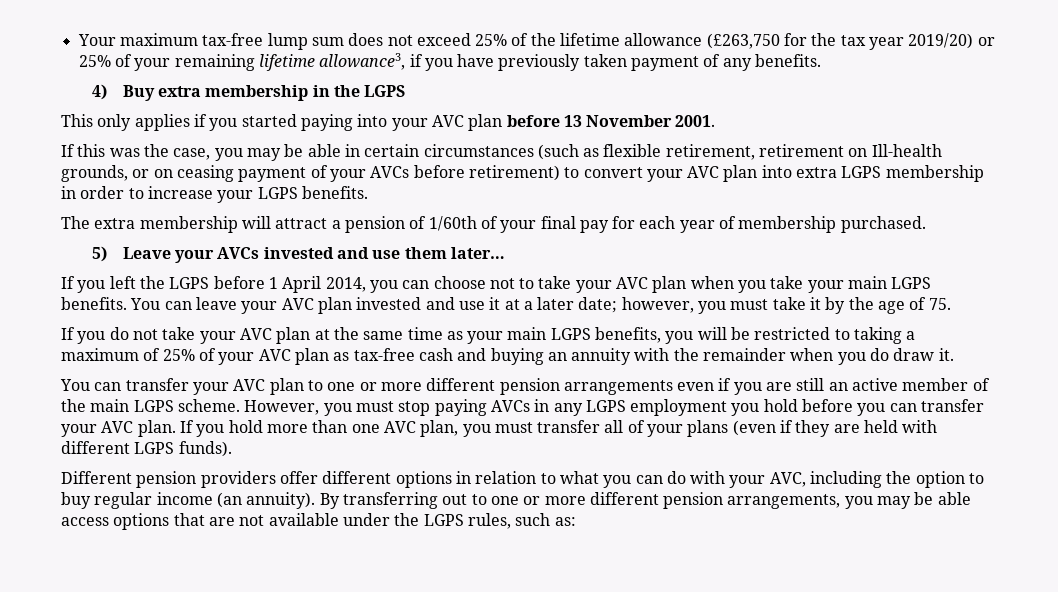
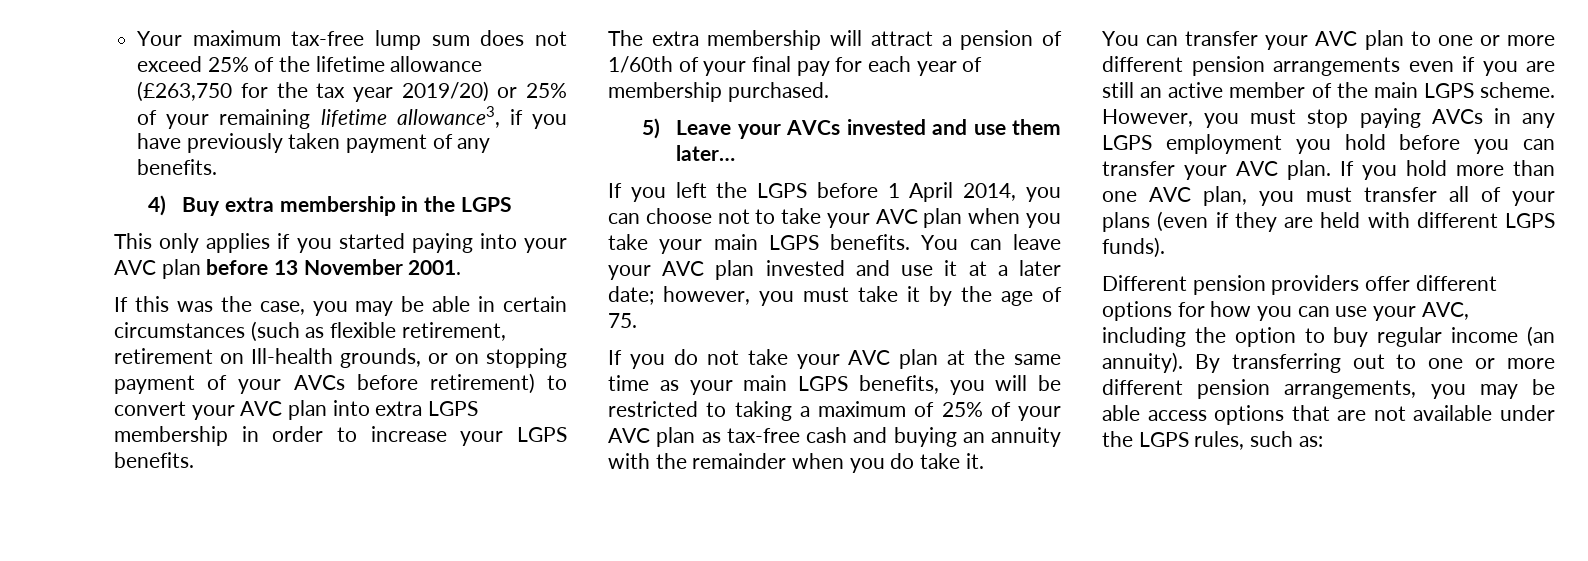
- If this was the case, you may be able in certain circumstances (such as flexible retirement, retirement on Ill-health grounds, or on ceasing payment of your AVCs before retirement) to convert your AVC plan into extra LGPS membership in order to increase your LGPS benefits.
+ If this was the case, you may be able in certain circumstances (such as flexible retirement, retirement on Ill-health grounds, or on stopping payment of your AVCs before retirement) to convert your AVC plan into extra LGPS membership in order to increase your LGPS benefits.
- If you do not take your AVC plan at the same time as your main LGPS benefits, you will be restricted to taking a maximum of 25% of your AVC plan as tax-free cash and buying an annuity with the remainder when you do draw it.
+ If you do not take your AVC plan at the same time as your main LGPS benefits, you will be restricted to taking a maximum of 25% of your AVC plan as tax-free cash and buying an annuity with the remainder when you do take it.
- Different pension providers offer different options in relation to what you can do with your AVC, including the option to buy regular income (an annuity).
+ Different pension providers offer different options for how you can use your AVC, including the option to buy regular income (an annuity).

